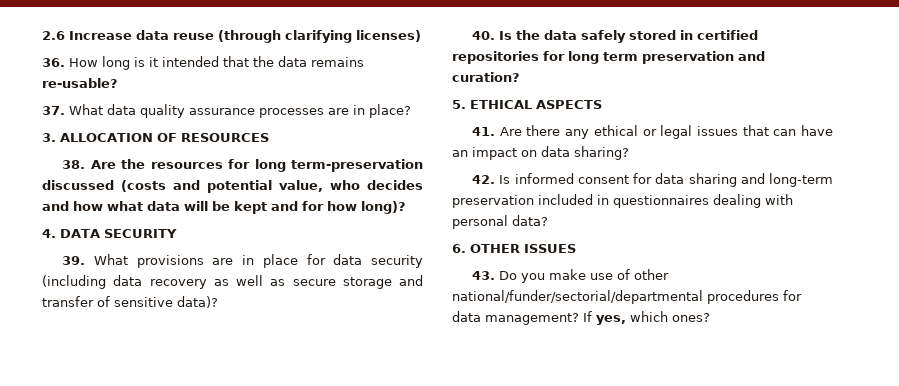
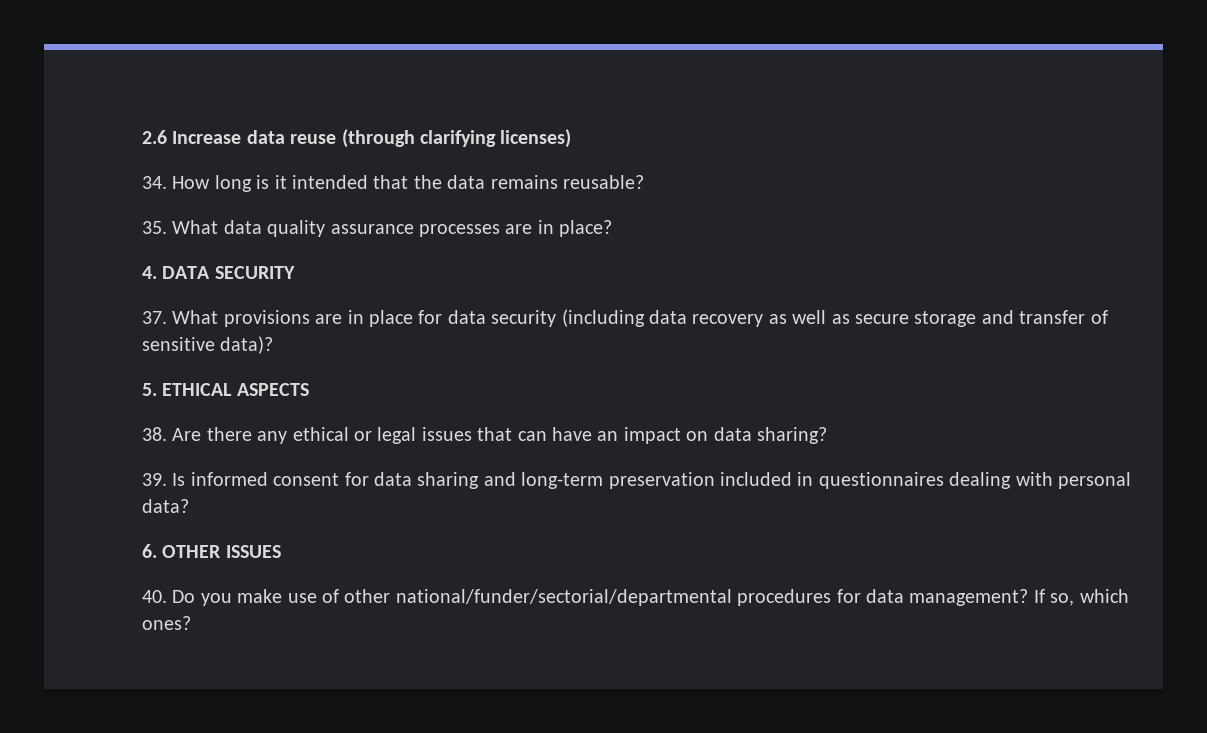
- 36. How long is it intended that the data remains re-usable?
- 37. What data quality assurance processes are in place?
+ 34. How long is it intended that the data remains reusable?
+ 35. What data quality assurance processes are in place?
- 3. ALLOCATION OF RESOURCES
- 38. Are the resources for long term-preservation discussed (costs and potential value, who decides and how what data will be kept and for how long)?
- 39. What provisions are in place for data security (including data recovery as well as secure storage and transfer of sensitive data)?
+ 37. What provisions are in place for data security (including data recovery as well as secure storage and transfer of sensitive data)?
- 40. Is the data safely stored in certified repositories for long term preservation and curation?
- 41. Are there any ethical or legal issues that can have an impact on data sharing?
+ 38. Are there any ethical or legal issues that can have an impact on data sharing?
- 42. Is informed consent for data sharing and long-term preservation included in questionnaires dealing with personal data?
+ 39. Is informed consent for data sharing and long-term preservation included in questionnaires dealing with personal data?
- 43. Do you make use of other national/funder/sectorial/departmental procedures for data management?
+ 40. Do you make use of other national/funder/sectorial/departmental procedures for data management?
- If yes, which ones?
+ If so, which ones?

